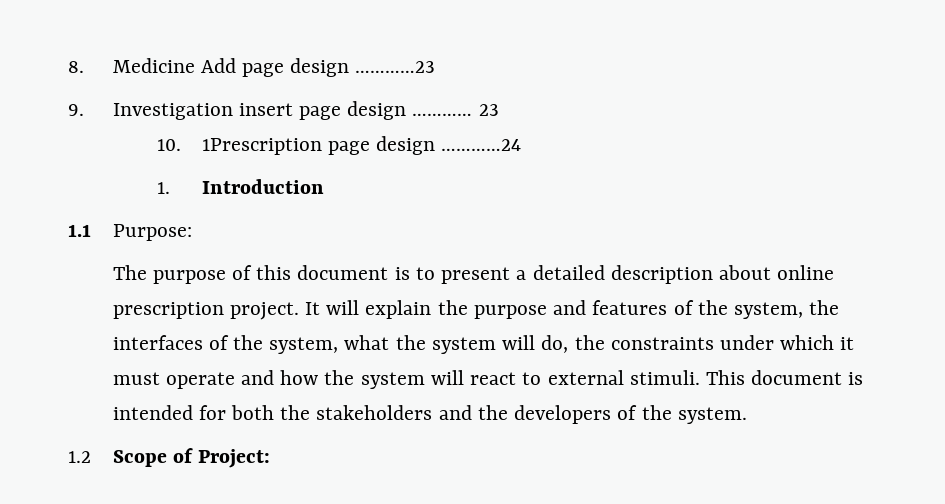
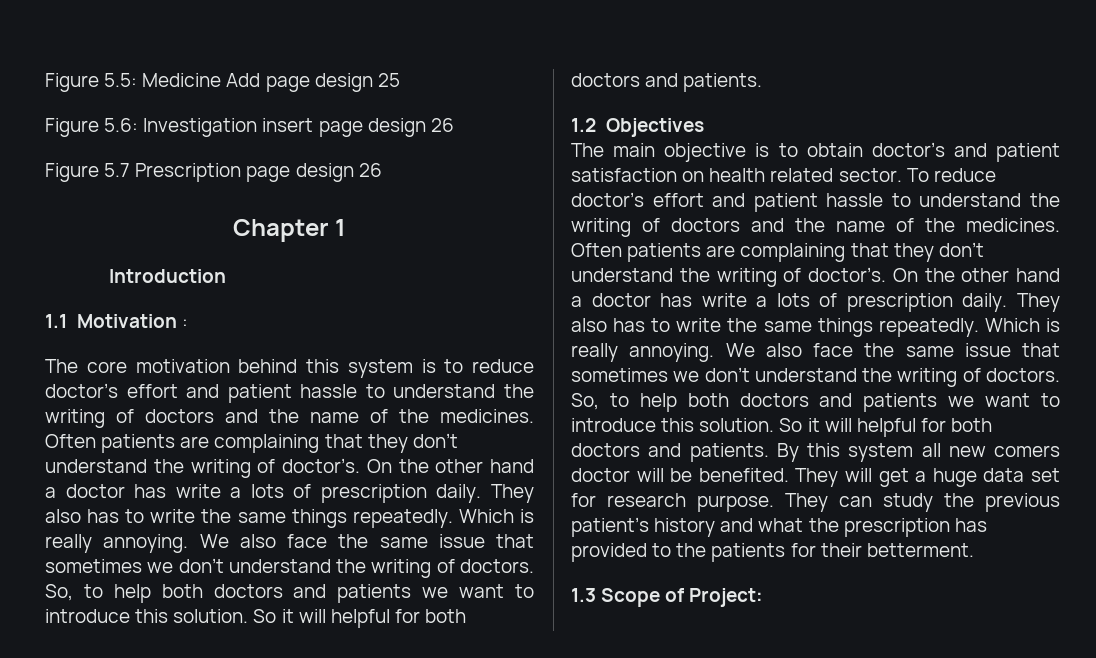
- 8. Medicine Add page design …………23
- 9. Investigation insert page design ………… 23
- 10. 1Prescription page design …………24
- 1. Introduction
+ Figure 5.5: Medicine Add page design 25
+ Figure 5.6: Investigation insert page design 26
+ Figure 5.7 Prescription page design 26
+ Chapter 1
+ Introduction
- 1.1 Purpose:
- The purpose of this document is to present a detailed description about online prescription project. It will explain the purpose and features of the system, the interfaces of the system, what the system will do, the constraints under which it must operate and how the system will react to external stimuli. This document is intended for both the stakeholders and the developers of the system.
- 1.2 Scope of Project:
+ 1.1 Motivation :
+ The core motivation behind this system is to reduce doctor’s effort and patient hassle to understand the writing of doctors and the name of the medicines. Often patients are complaining that they don’t understand the writing of doctor’s. On the other hand a doctor has write a lots of prescription daily. They also has to write the same things repeatedly. Which is really annoying. We also face the same issue that sometimes we don’t understand the writing of doctors. So, to help both doctors and patients we want to introduce this solution. So it will helpful for both doctors and patients.
+ 1.2 Objectives
+ The main objective is to obtain doctor’s and patient satisfaction on health related sector. To reduce doctor’s effort and patient hassle to understand the writing of doctors and the name of the medicines. Often patients are complaining that they don’t understand the writing of doctor’s. On the other hand a doctor has write a lots of prescription daily. They also has to write the same things repeatedly. Which is really annoying. We also face the same issue that sometimes we don’t understand the writing of doctors. So, to help both doctors and patients we want to introduce this solution. So it will helpful for both doctors and patients. By this system all new comers doctor will be benefited. They will get a huge data set for research purpose. They can study the previous patient’s history and what the prescription has provided to the patients for their betterment.
+ 1.3 Scope of Project:

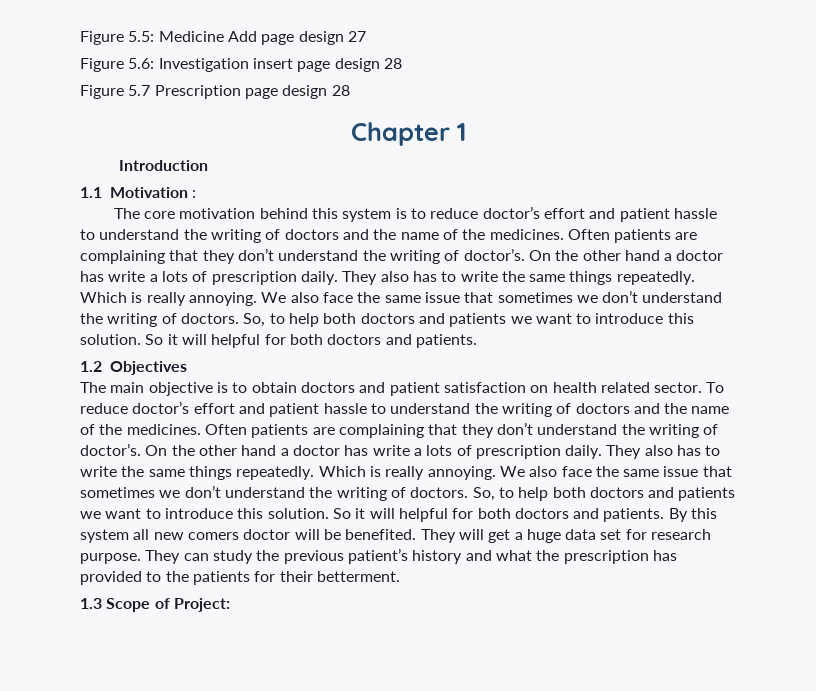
- Figure 5.5: Medicine Add page design 25
+ Figure 5.5: Medicine Add page design 27
- Figure 5.6: Investigation insert page design 26
+ Figure 5.6: Investigation insert page design 28
- Figure 5.7 Prescription page design 26
+ Figure 5.7 Prescription page design 28
- The main objective is to obtain doctor’s and patient satisfaction on health related sector.
+ The main objective is to obtain doctors and patient satisfaction on health related sector.

